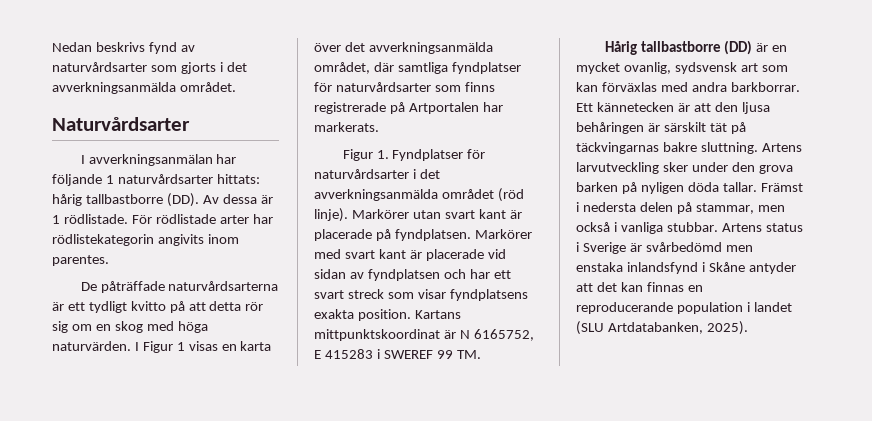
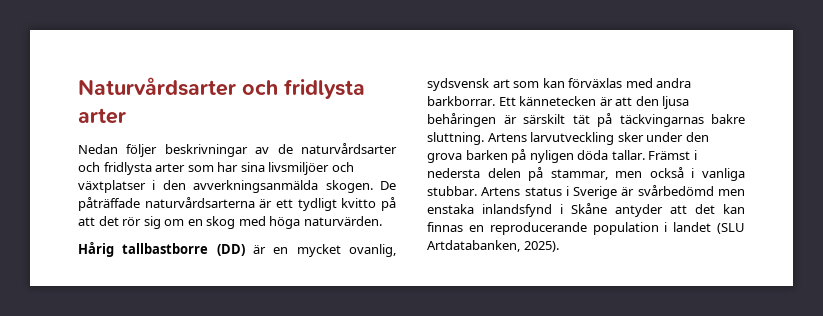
- Nedan beskrivs fynd av naturvårdsarter som gjorts i det avverkningsanmälda området.
- Naturvårdsarter
- I avverkningsanmälan har följande 1 naturvårdsarter hittats: hårig tallbastborre (DD). Av dessa är 1 rödlistade. För rödlistade arter har rödlistekategorin angivits inom parentes.
- De påträffade naturvårdsarterna är ett tydligt kvitto på att detta rör sig om en skog med höga naturvärden. I Figur 1 visas en karta över det avverkningsanmälda området, där samtliga fyndplatser för naturvårdsarter som finns registrerade på Artportalen har markerats.
- Figur 1. Fyndplatser för naturvårdsarter i det avverkningsanmälda området (röd linje). Markörer utan svart kant är placerade på fyndplatsen. Markörer med svart kant är placerade vid sidan av fyndplatsen och har ett svart streck som visar fyndplatsens exakta position. Kartans mittpunktskoordinat är N 6165752, E 415283 i SWEREF 99 TM.
+ Naturvårdsarter och fridlysta arter
+ Nedan följer beskrivningar av de naturvårdsarter och fridlysta arter som har sina livsmiljöer och växtplatser i den avverkningsanmälda skogen. De påträffade naturvårdsarterna är ett tydligt kvitto på att det rör sig om en skog med höga naturvärden.

